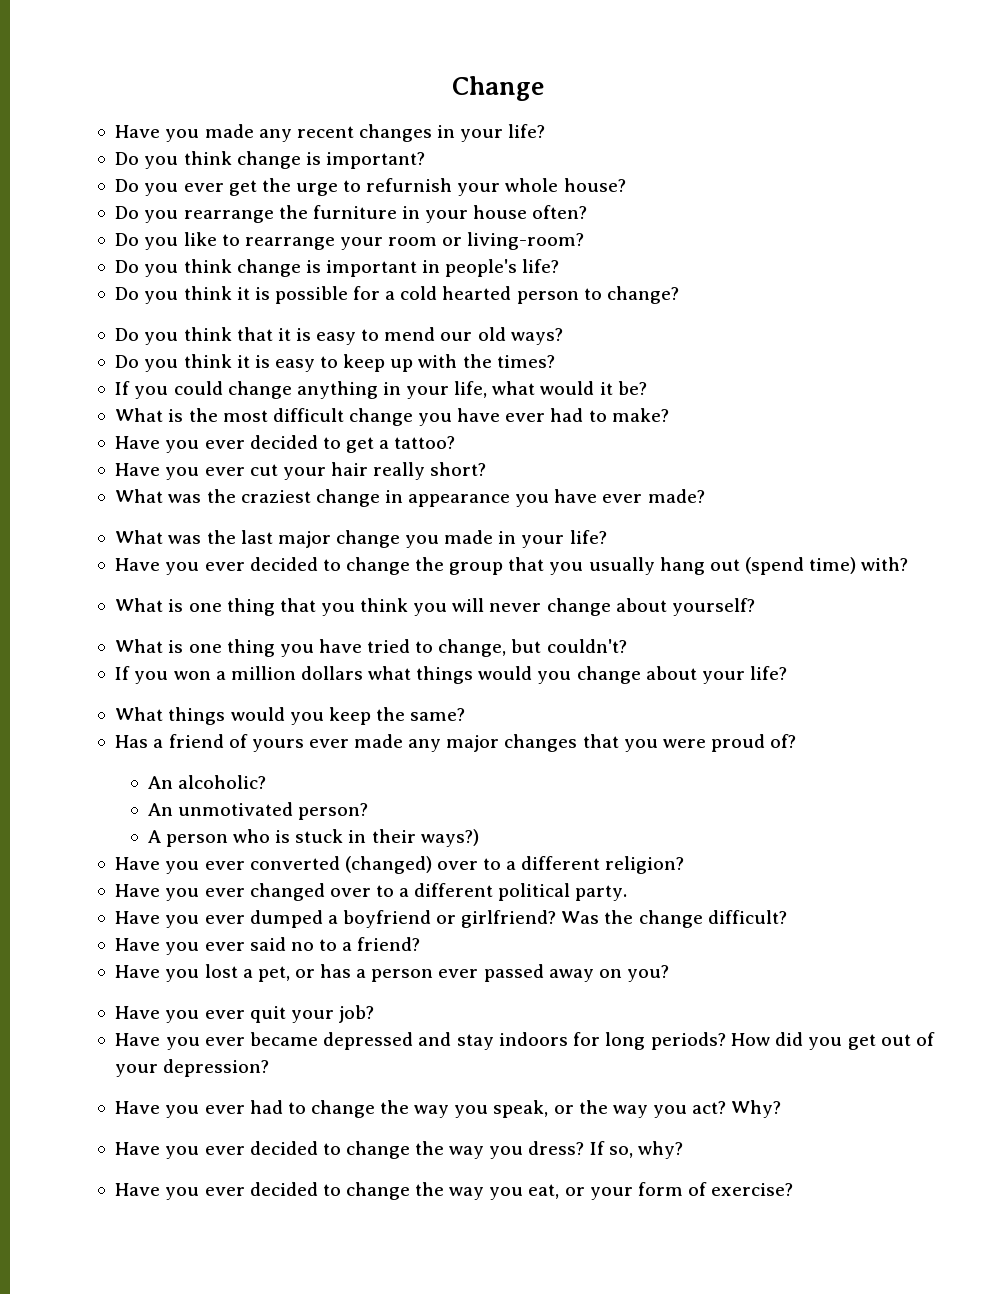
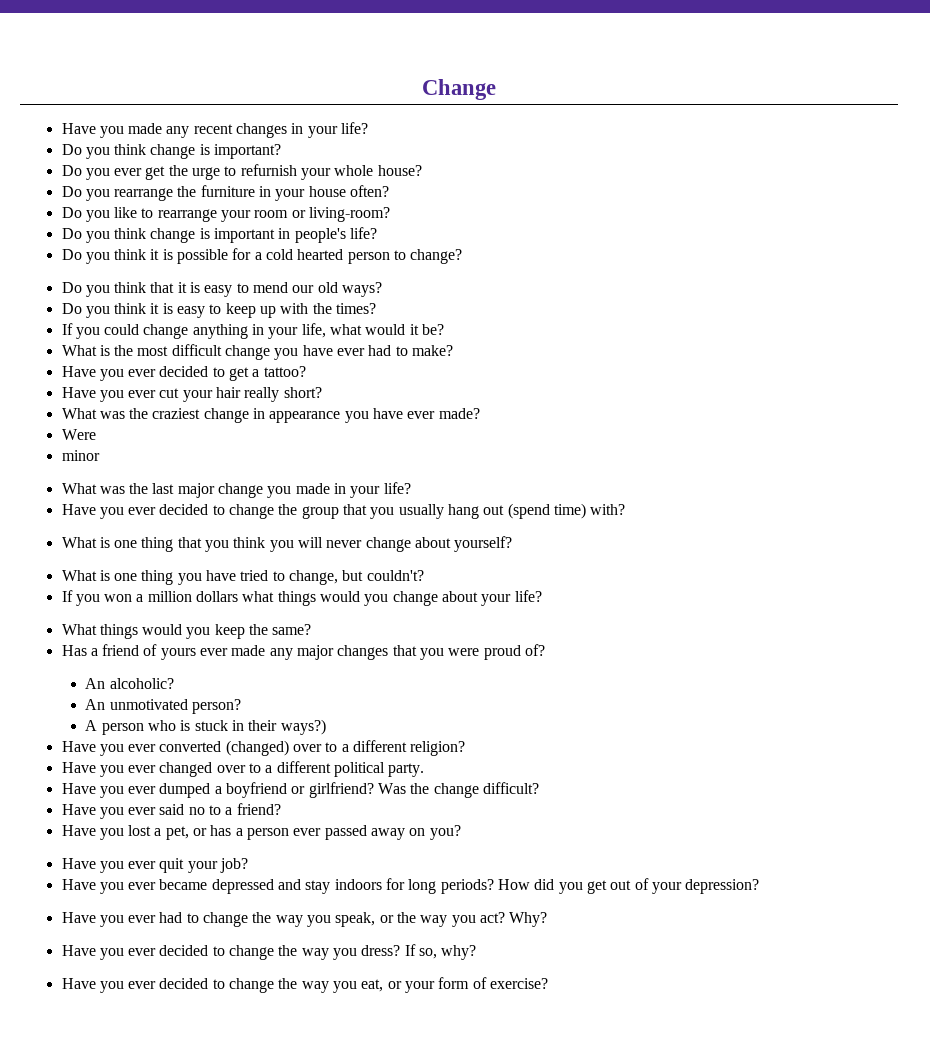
+ Were
+ minor

